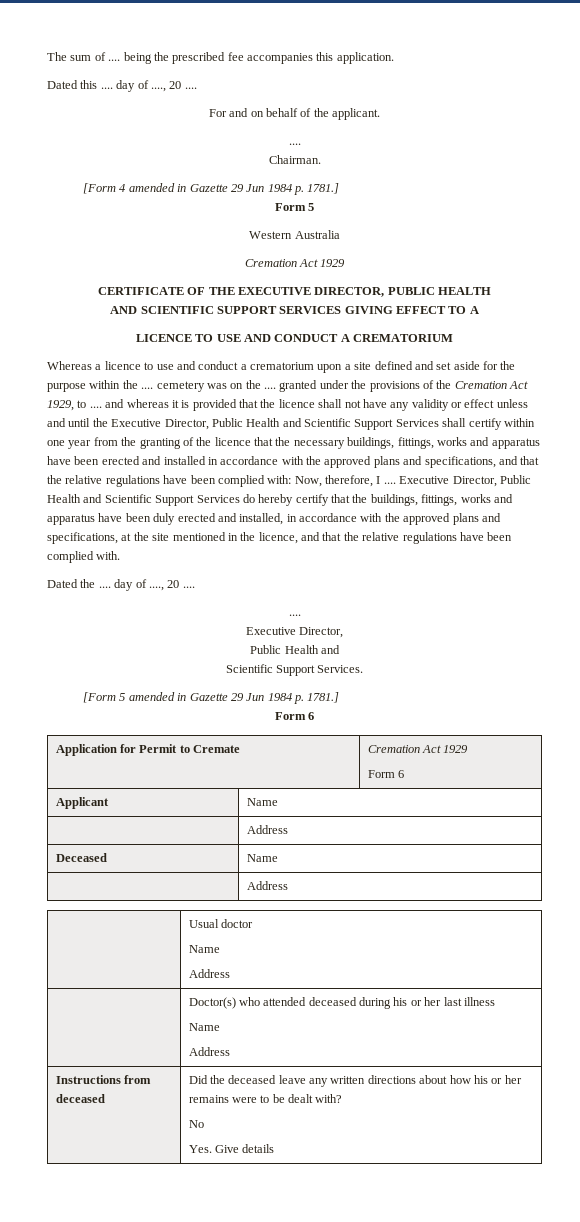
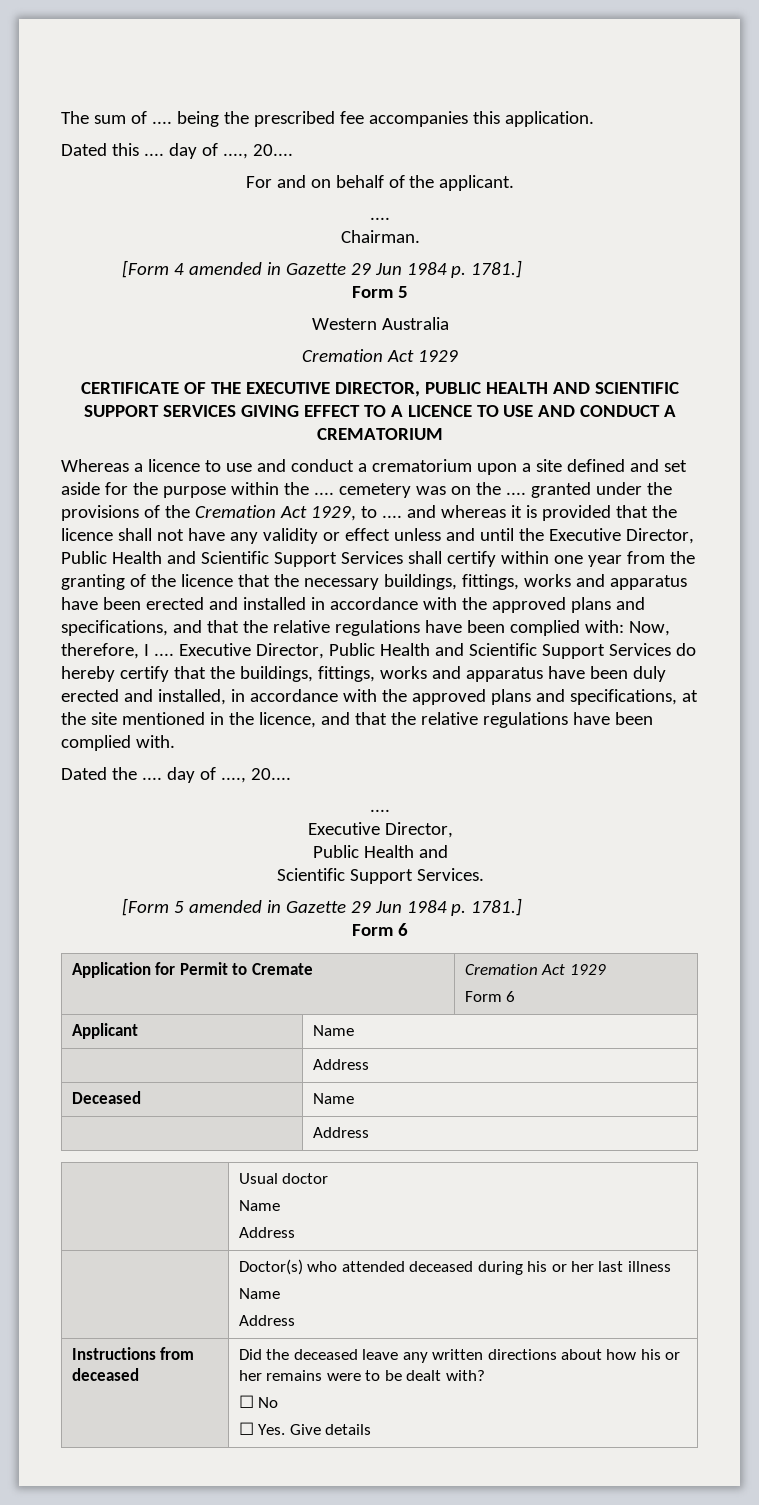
- Dated this .... day of ...., 20 ....
+ Dated this .... day of ...., 20....
- CERTIFICATE OF THE EXECUTIVE DIRECTOR, PUBLIC HEALTH
- AND SCIENTIFIC SUPPORT SERVICES GIVING EFFECT TO A
- LICENCE TO USE AND CONDUCT A CREMATORIUM
+ CERTIFICATE OF THE EXECUTIVE DIRECTOR, PUBLIC HEALTH AND SCIENTIFIC SUPPORT SERVICES GIVING EFFECT TO A LICENCE TO USE AND CONDUCT A CREMATORIUM
- Dated the .... day of ...., 20 ....
+ Dated the .... day of ...., 20....
  Instructions from deceased | Did the deceased leave any written directions about how his or her remains were to be dealt with?
- No
- Yes. Give details
+ ☐ No
+ ☐ Yes. Give details

